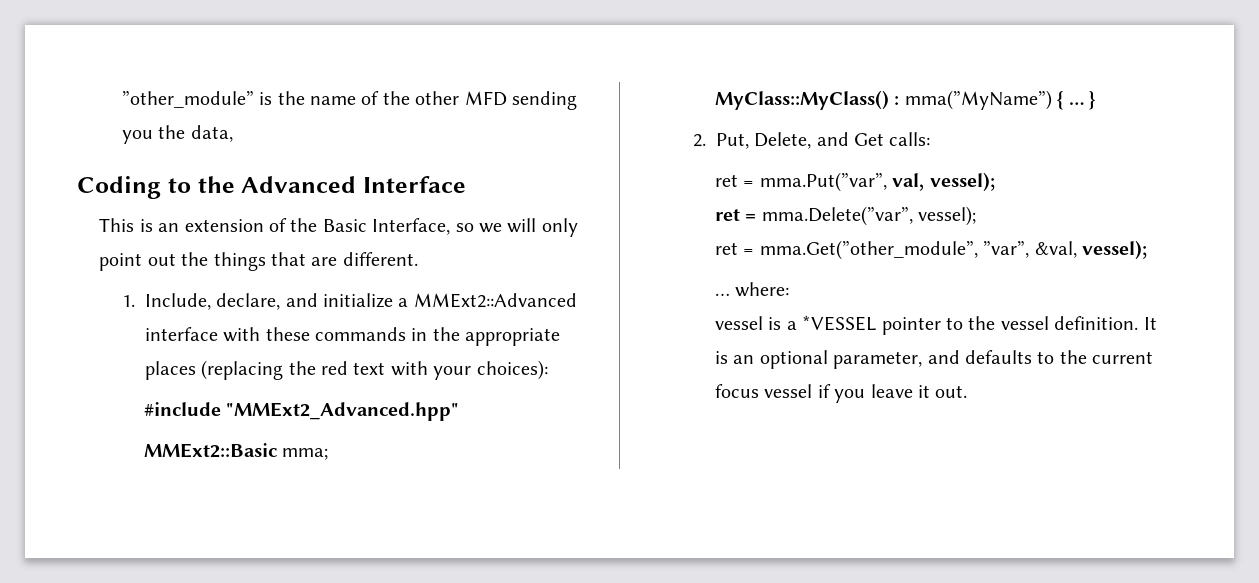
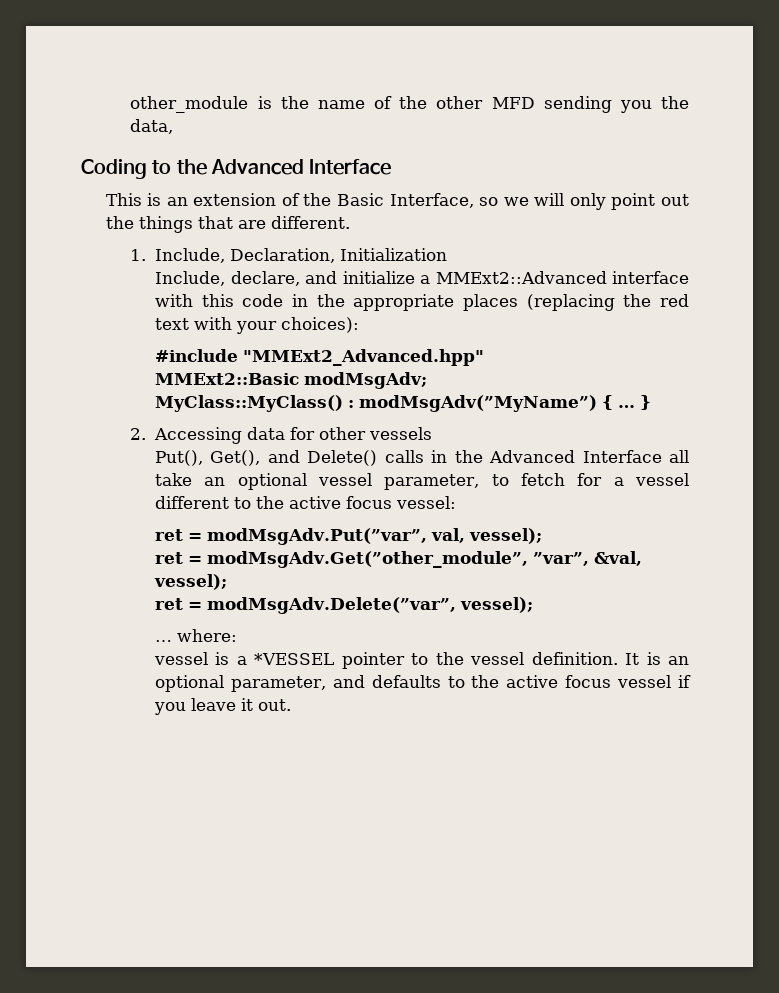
- ”other_module” is the name of the other MFD sending you the data,
+ other_module is the name of the other MFD sending you the data,
- 1. Include, declare, and initialize a MMExt2::Advanced interface with these commands in the appropriate places (replacing the red text with your choices):
+ 1. Include, Declaration, Initialization
+ Include, declare, and initialize a MMExt2::Advanced interface with this code in the appropriate places (replacing the red text with your choices):
- MMExt2::Basic mma;
+ MMExt2::Basic modMsgAdv;
- MyClass::MyClass() : mma(”MyName”) { …
+ MyClass::MyClass() : modMsgAdv(”MyName”) { …
- 2. Put, Delete, and Get calls:
- ret = mma.Put(”var”, val, vessel);
+ 2. Accessing data for other vessels
+ Put(), Get(), and Delete() calls in the Advanced Interface all take an optional vessel parameter, to fetch for a vessel different to the active focus vessel:
+ ret = modMsgAdv.Put(”var”, val, vessel);
- ret = mma.Delete(”var”, vessel);
- ret = mma.Get(”other_module”, ”var”, &val, vessel);
+ ret = modMsgAdv.Get(”other_module”, ”var”, &val, vessel);
+ ret = modMsgAdv.Delete(”var”, vessel);
- It is an optional parameter, and defaults to the current focus vessel if you leave it out.
+ It is an optional parameter, and defaults to the active focus vessel if you leave it out.

